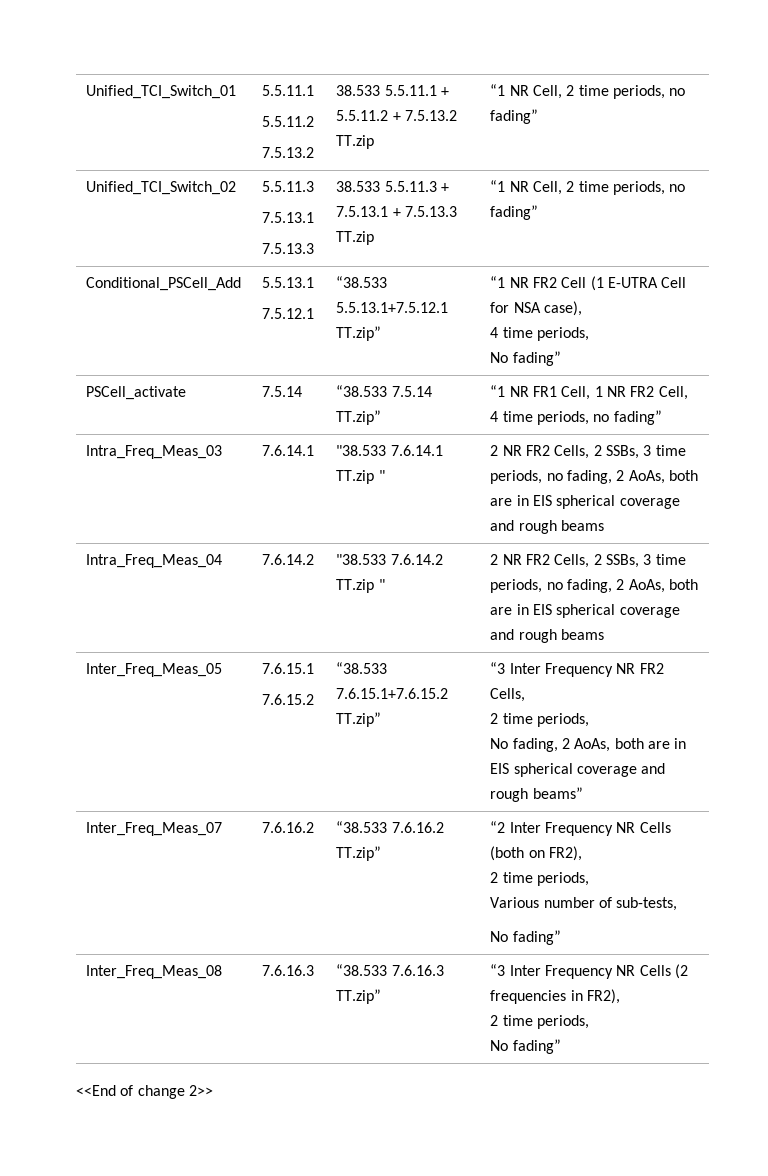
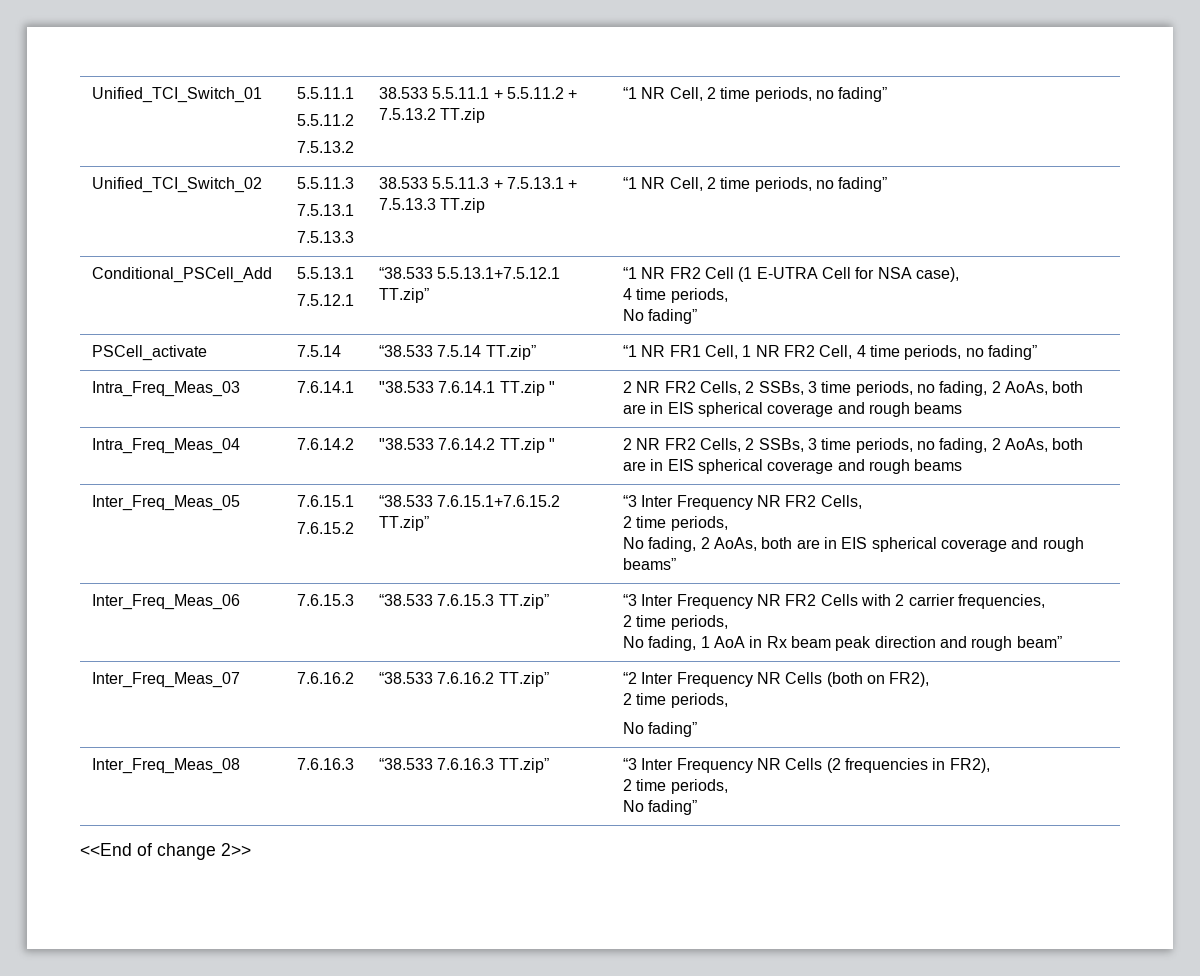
+ Inter_Freq_Meas_06 | 7.6.15.3 | “38.533 7.6.15.3 TT.zip” | “3 Inter Frequency NR FR2 Cells with 2 carrier frequencies,
+ 2 time periods,
+ No fading, 1 AoA in Rx beam peak direction and rough beam”
  Inter_Freq_Meas_07 | 7.6.16.2 | “38.533 7.6.16.2 TT.zip” | “2 Inter Frequency NR Cells (both on FR2),
  2 time periods,
- Various number of sub-tests,

